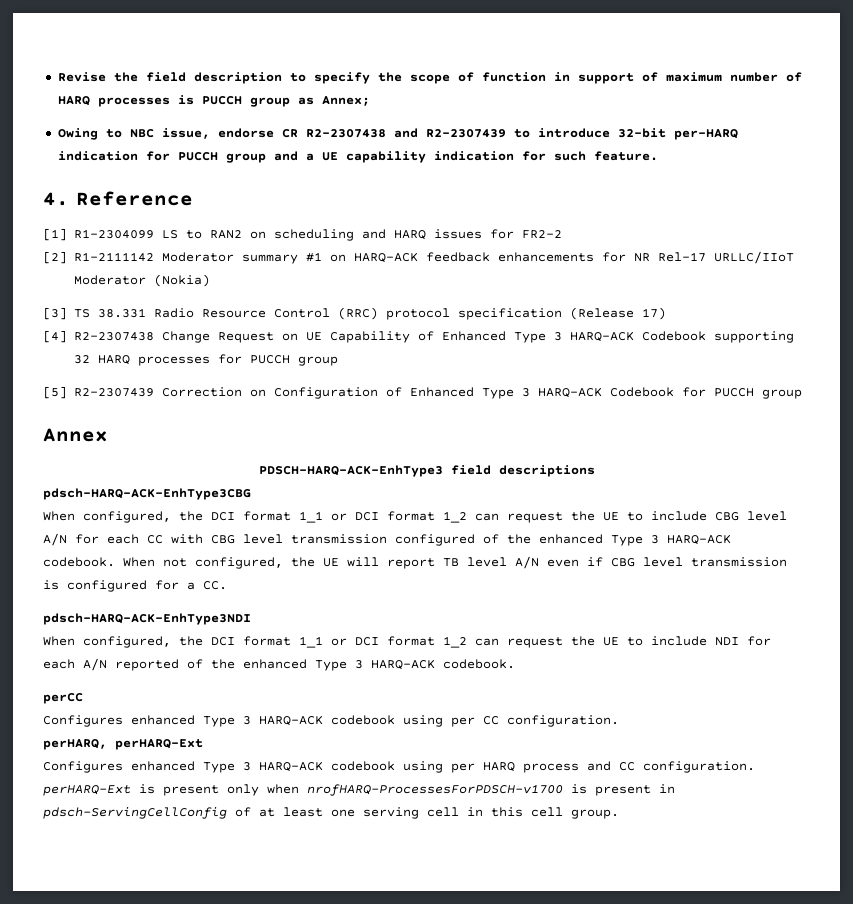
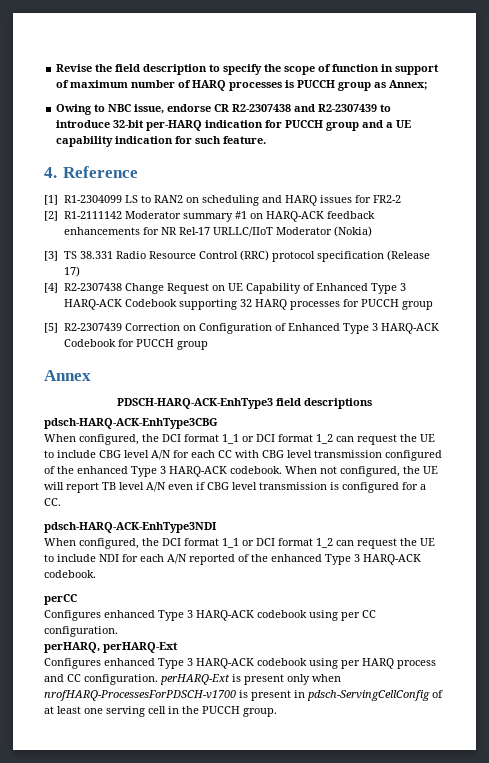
- Configures enhanced Type 3 HARQ-ACK codebook using per HARQ process and CC configuration. perHARQ-Ext is present only when nrofHARQ-ProcessesForPDSCH-v1700 is present in pdsch-ServingCellConfig of at least one serving cell in this cell group.
+ Configures enhanced Type 3 HARQ-ACK codebook using per HARQ process and CC configuration. perHARQ-Ext is present only when nrofHARQ-ProcessesForPDSCH-v1700 is present in pdsch-ServingCellConfig of at least one serving cell in the PUCCH group.

